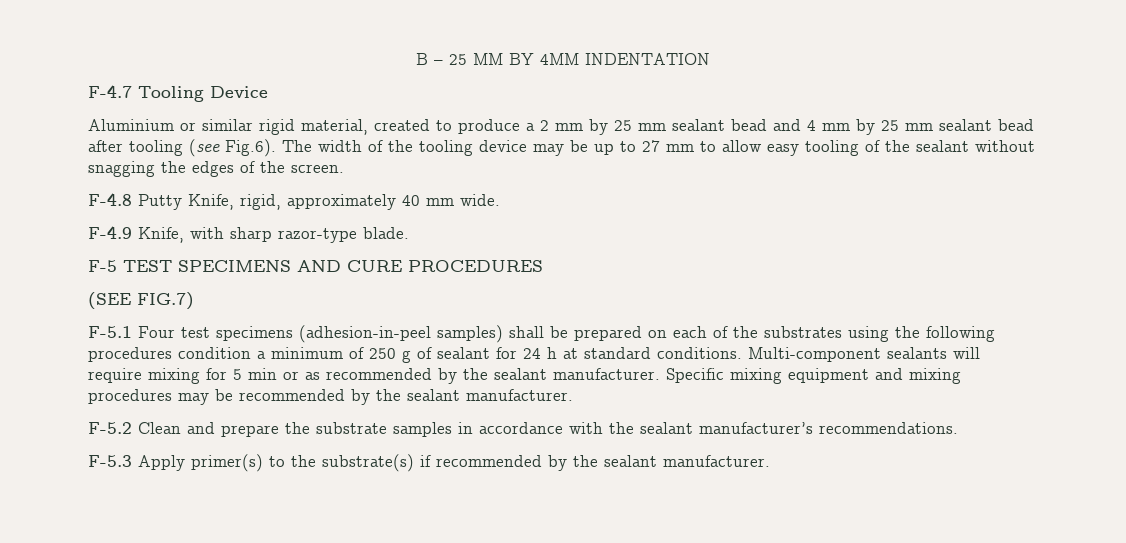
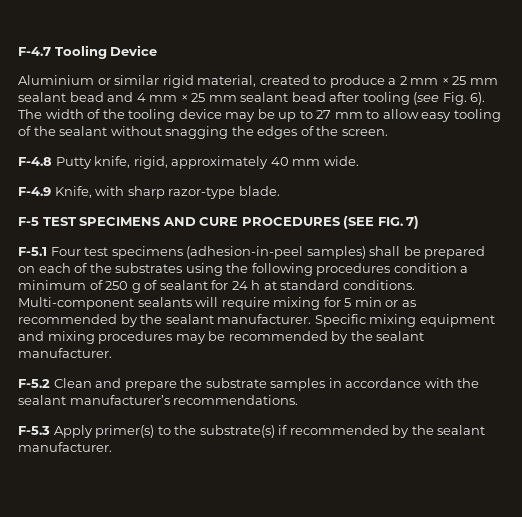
- B – 25 MM BY 4MM INDENTATION
- Aluminium or similar rigid material, created to produce a 2 mm by 25 mm sealant bead and 4 mm by 25 mm sealant bead after tooling (see Fig.6). The width of the tooling device may be up to 27 mm to allow easy tooling of the sealant without snagging the edges of the screen.
+ Aluminium or similar rigid material, created to produce a 2 mm × 25 mm sealant bead and 4 mm × 25 mm sealant bead after tooling (see Fig. 6). The width of the tooling device may be up to 27 mm to allow easy tooling of the sealant without snagging the edges of the screen.
- F-4.8 Putty Knife, rigid, approximately 40 mm wide.
+ F-4.8 Putty knife, rigid, approximately 40 mm wide.
- F-5 TEST SPECIMENS AND CURE PROCEDURES
- (SEE FIG.7)
+ F-5 TEST SPECIMENS AND CURE PROCEDURES (SEE FIG. 7)

